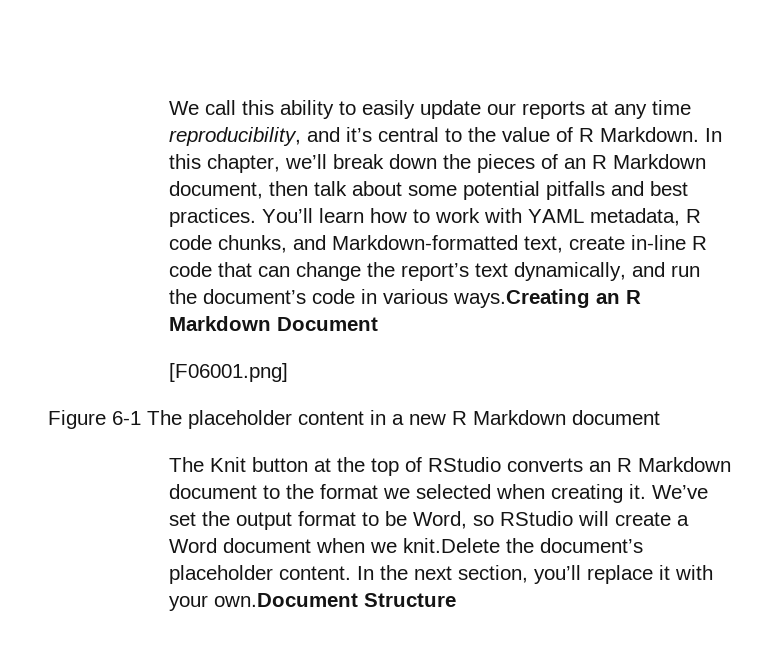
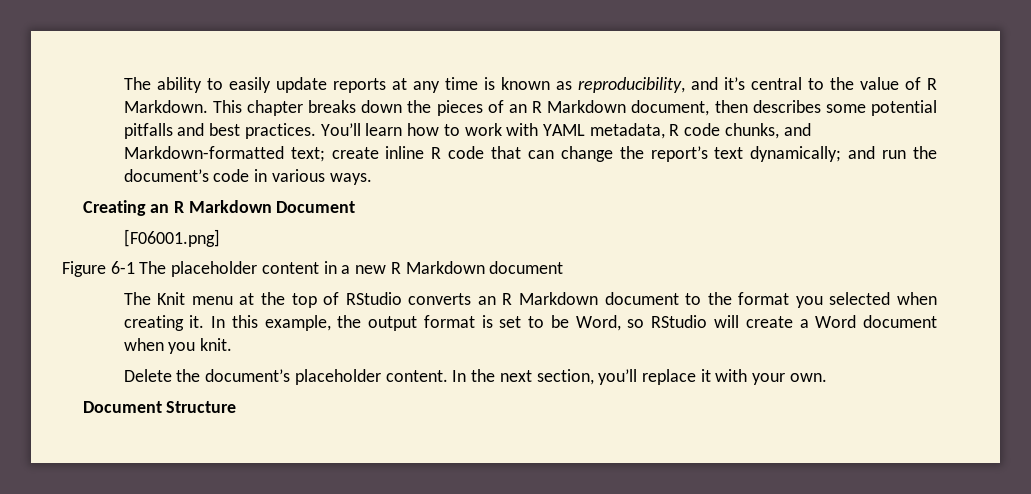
- We call this ability to easily update our reports at any time reproducibility, and it’s central to the value of R Markdown.
+ The ability to easily update reports at any time is known as reproducibility, and it’s central to the value of R Markdown.
- In this chapter, we’ll break down the pieces of an R Markdown document, then talk about some potential pitfalls and best practices.
+ This chapter breaks down the pieces of an R Markdown document, then describes some potential pitfalls and best practices.
- You’ll learn how to work with YAML metadata, R code chunks, and Markdown-formatted text, create in-line R code that can change the report’s text dynamically, and run the document’s code in various ways.Creating an R Markdown Document
+ You’ll learn how to work with YAML metadata, R code chunks, and Markdown-formatted text; create inline R code that can change the report’s text dynamically; and run the document’s code in various ways.
+ Creating an R Markdown Document
- The Knit button at the top of RStudio converts an R Markdown document to the format we selected when creating it.
+ The Knit menu at the top of RStudio converts an R Markdown document to the format you selected when creating it.
- We’ve set the output format to be Word, so RStudio will create a Word document when we knit.Delete the document’s placeholder content.
+ In this example, the output format is set to be Word, so RStudio will create a Word document when you knit.
+ Delete the document’s placeholder content.
- In the next section, you’ll replace it with your own.Document Structure
+ In the next section, you’ll replace it with your own.
+ Document Structure

